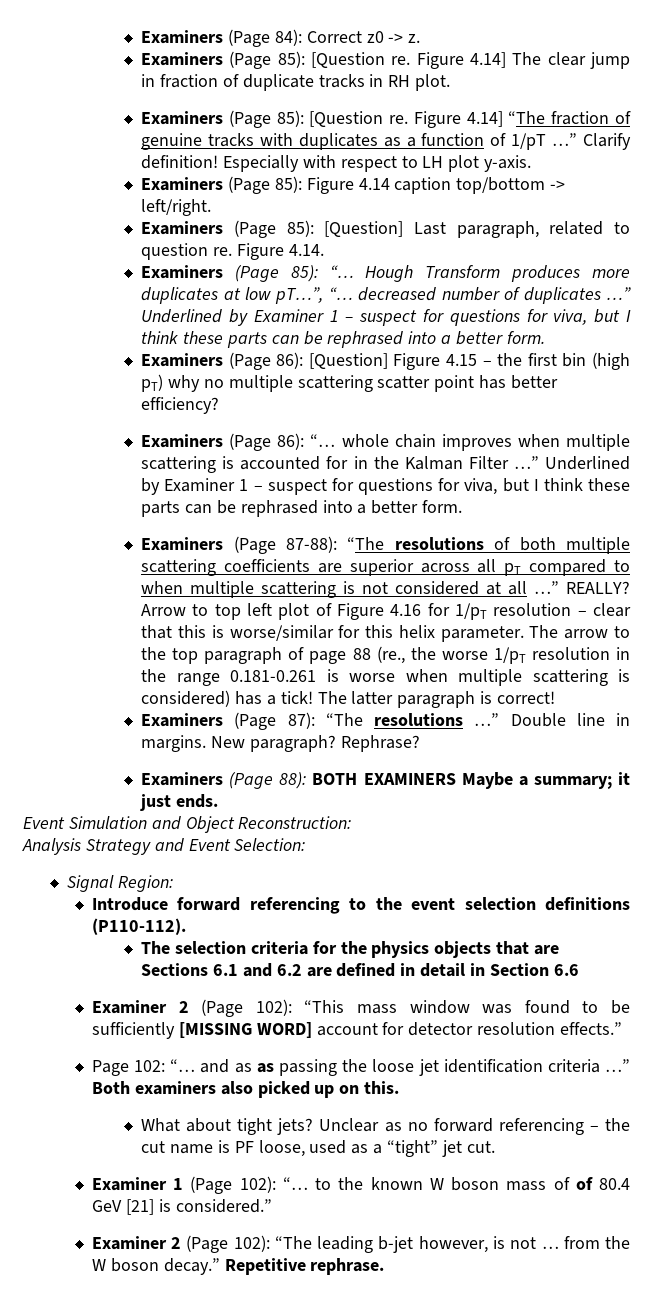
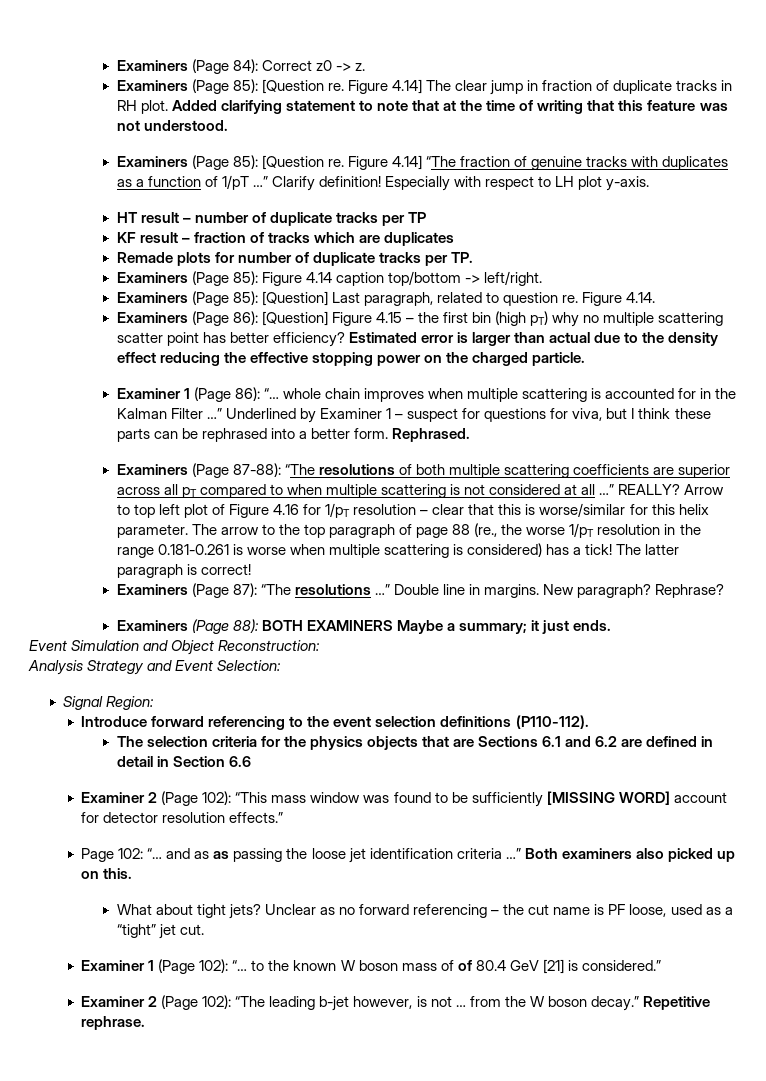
+ Added clarifying statement to note that at the time of writing that this feature was not understood.
+ HT result – number of duplicate tracks per TP
+ KF result – fraction of tracks which are duplicates
+ Remade plots for number of duplicate tracks per TP.
- Examiners (Page 85): “… Hough Transform produces more duplicates at low pT…”, “… decreased number of duplicates …” Underlined by Examiner 1 – suspect for questions for viva, but I think these parts can be rephrased into a better form.
- Examiners (Page 86): [Question] Figure 4.15 – the first bin (high pT) why no multiple scattering scatter point has better efficiency?
- Examiners (Page 86): “… whole chain improves when multiple scattering is accounted for in the Kalman Filter …”
+ Examiners (Page 86): [Question] Figure 4.15 – the first bin (high pT) why no multiple scattering scatter point has better efficiency? Estimated error is larger than actual due to the density effect reducing the effective stopping power on the charged particle.
+ Examiner 1 (Page 86): “… whole chain improves when multiple scattering is accounted for in the Kalman Filter …”
+ Rephrased.

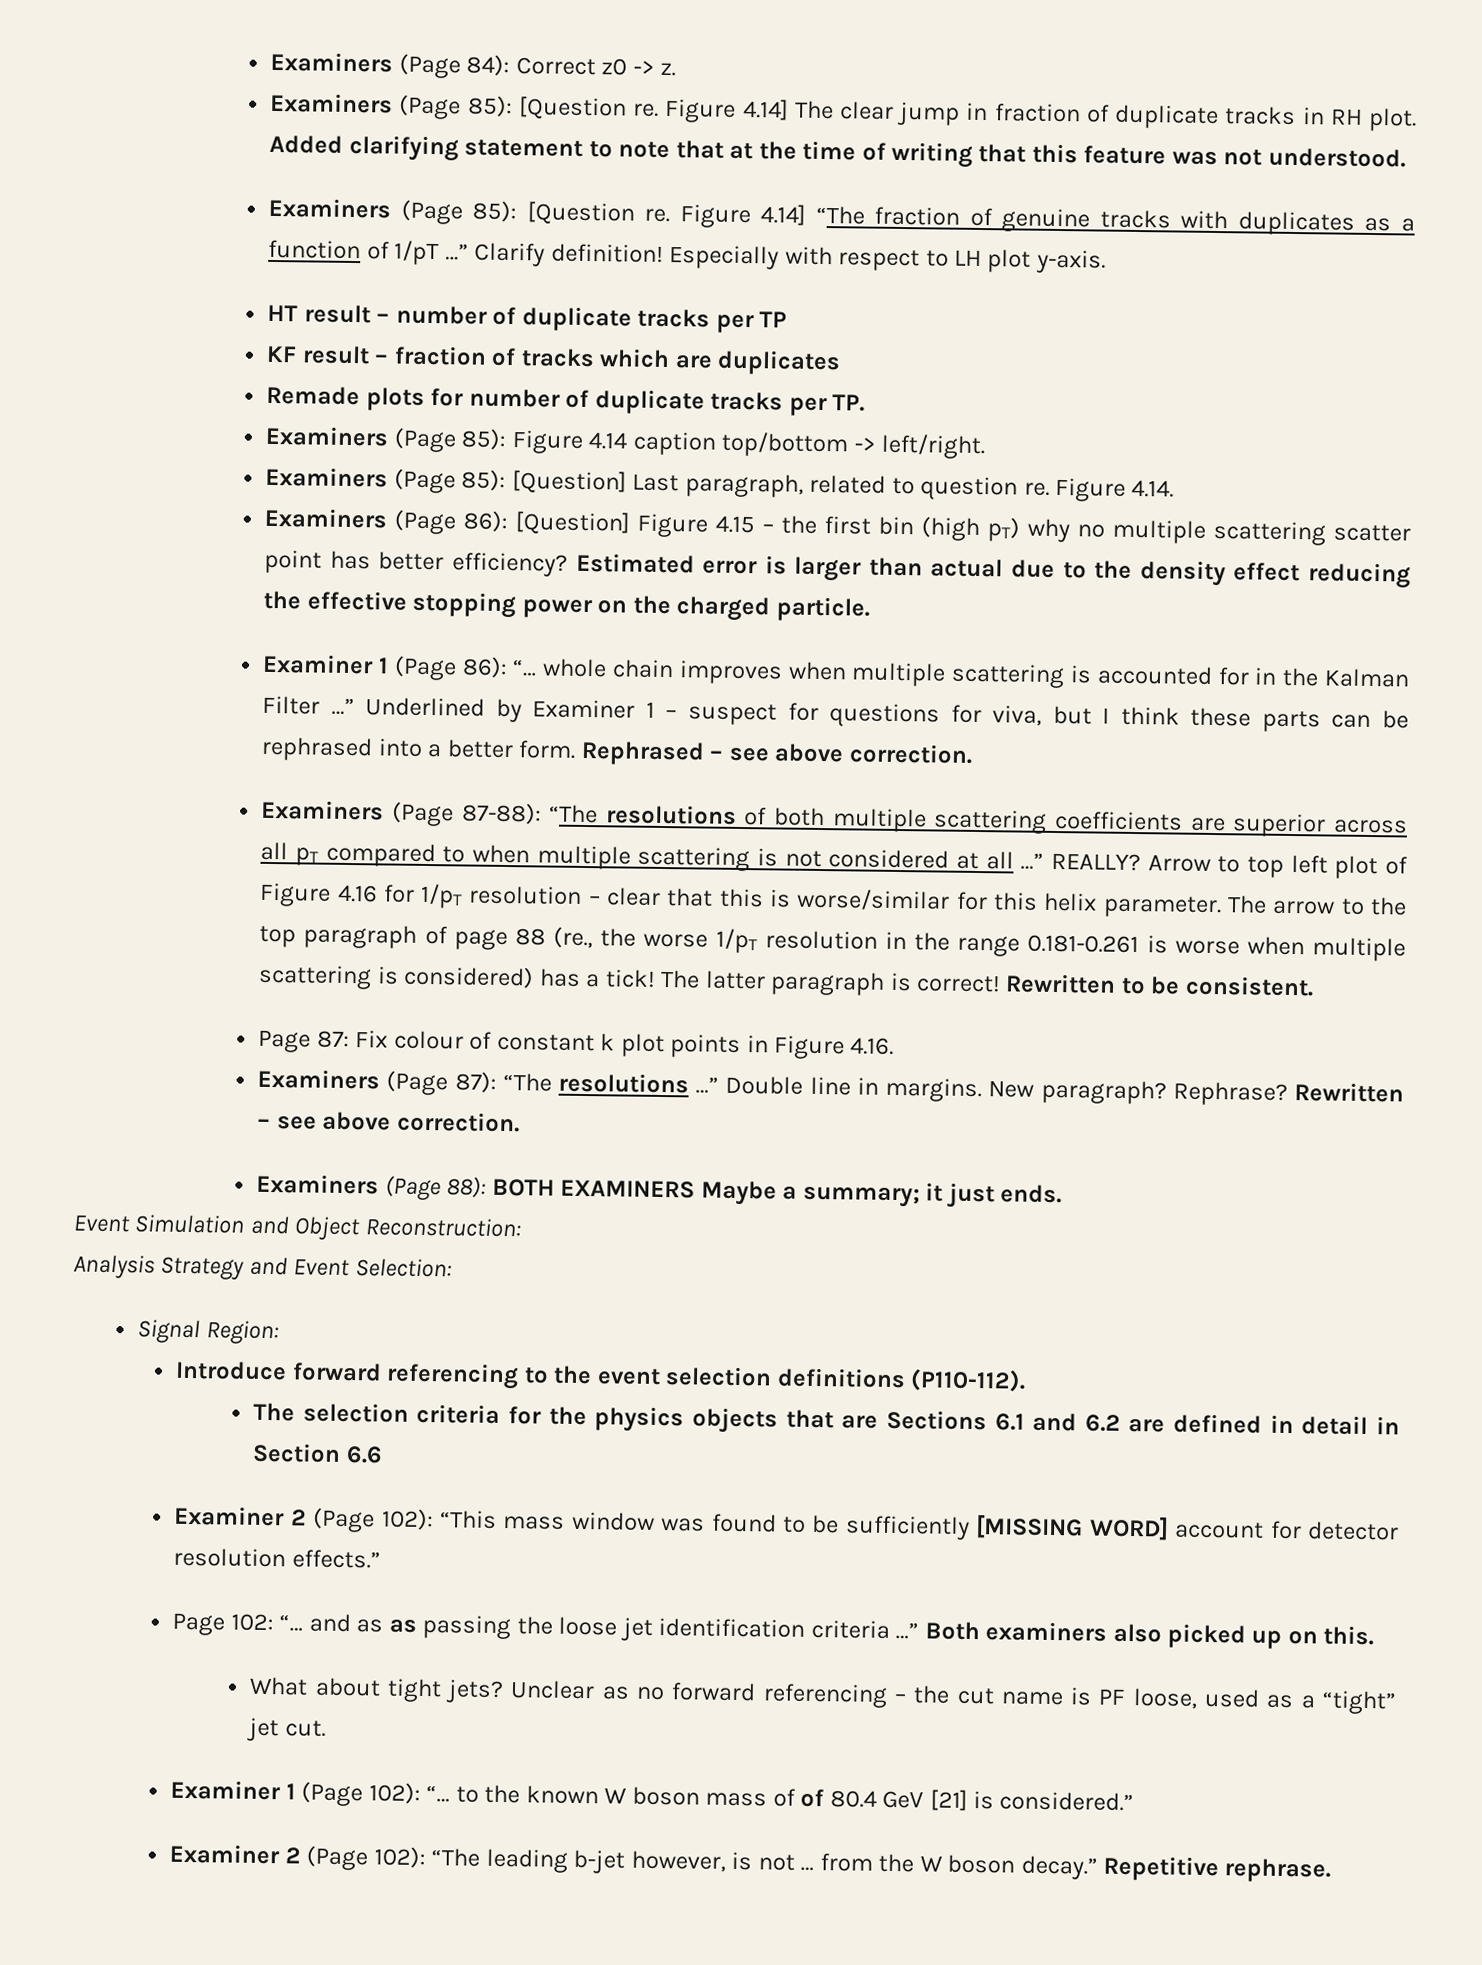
- Rephrased.
+ Rephrased – see above correction.
+ Rewritten to be consistent.
+ Page 87: Fix colour of constant k plot points in Figure 4.16.
+ Rewritten – see above correction.

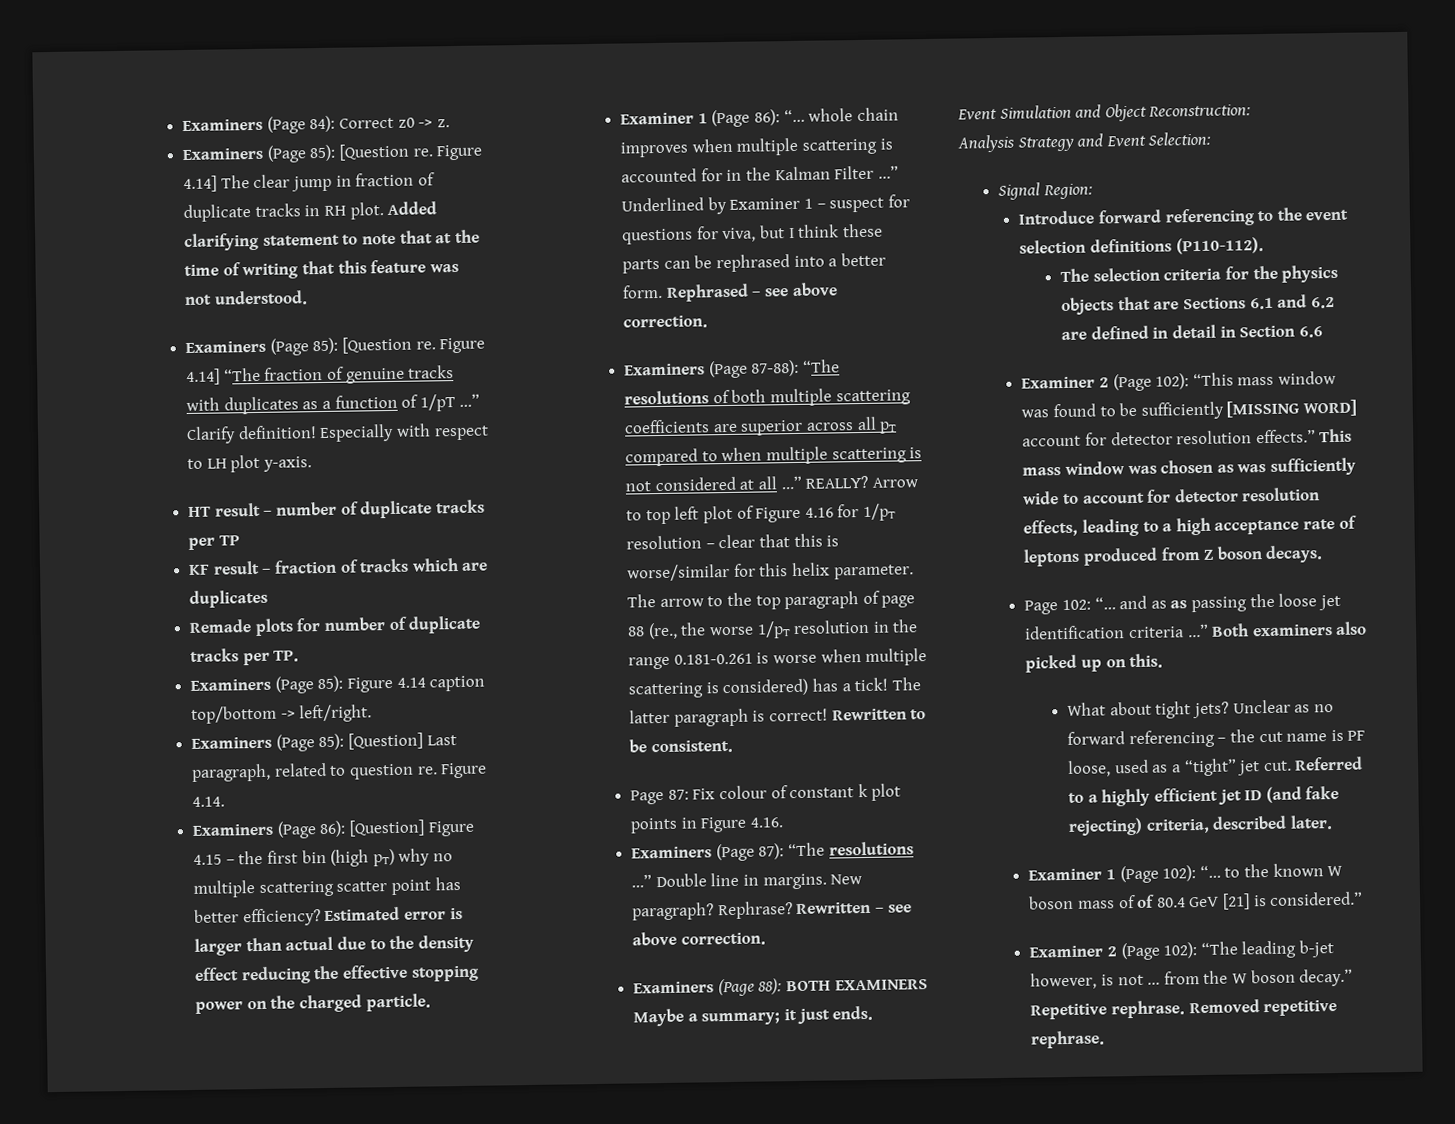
+ This mass window was chosen as was sufficiently wide to account for detector resolution effects, leading to a high acceptance rate of leptons produced from Z boson decays.
+ Referred to a highly efficient jet ID (and fake rejecting) criteria, described later.
+ Removed repetitive rephrase.

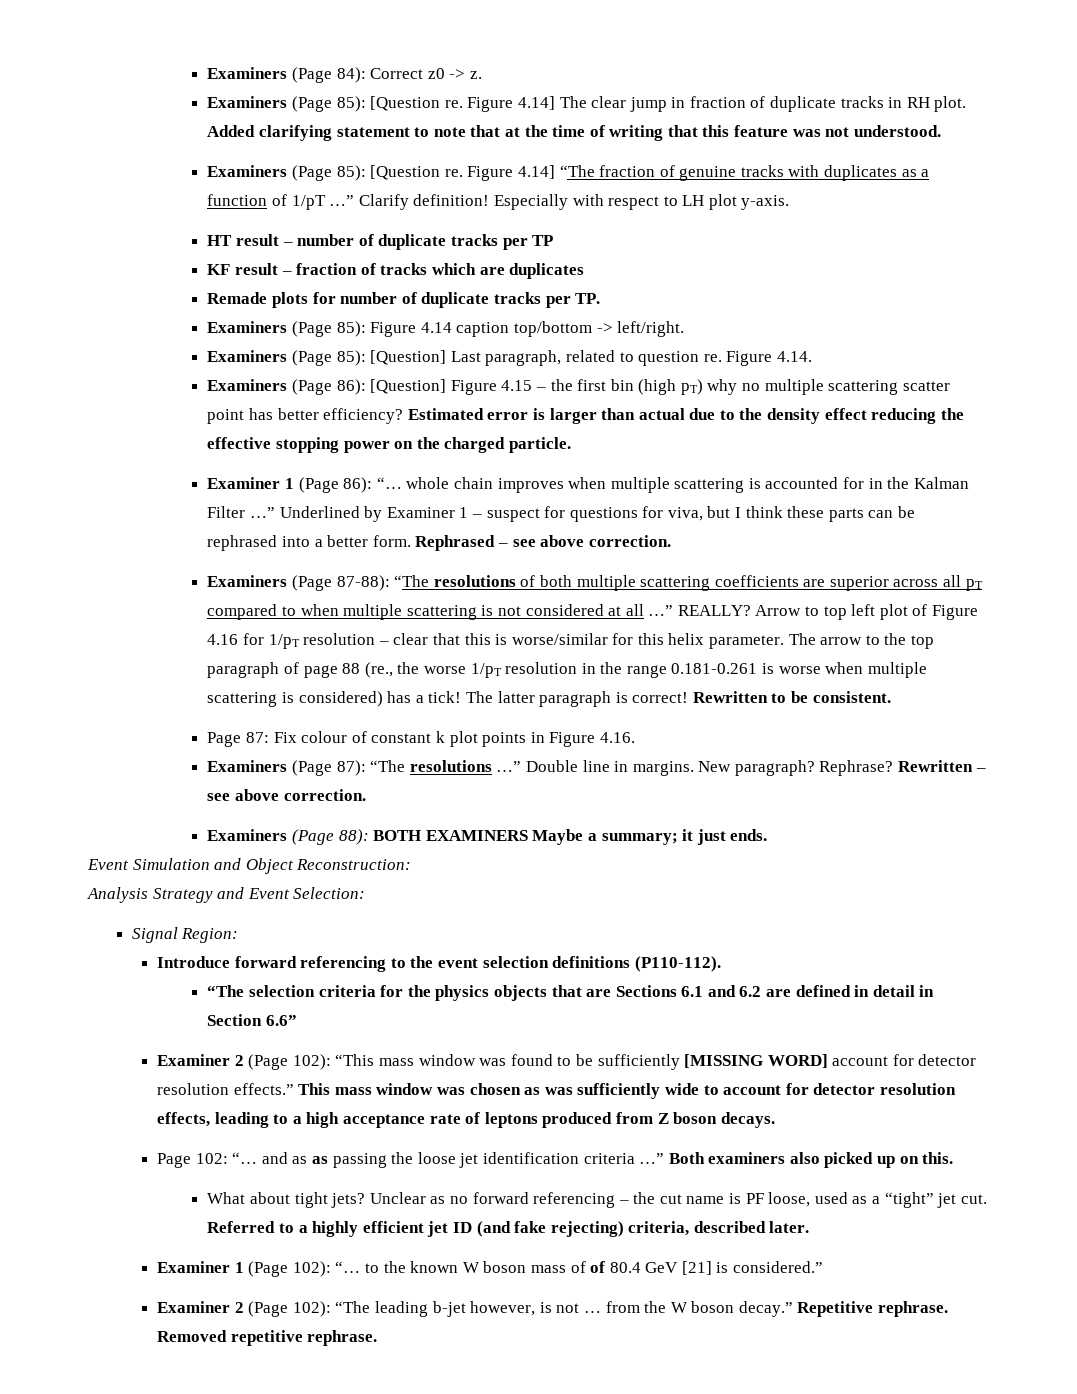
- The selection criteria for the physics objects that are Sections 6.1 and 6.2 are defined in detail in Section 6.6
+ “The selection criteria for the physics objects that are Sections 6.1 and 6.2 are defined in detail in Section 6.6”

